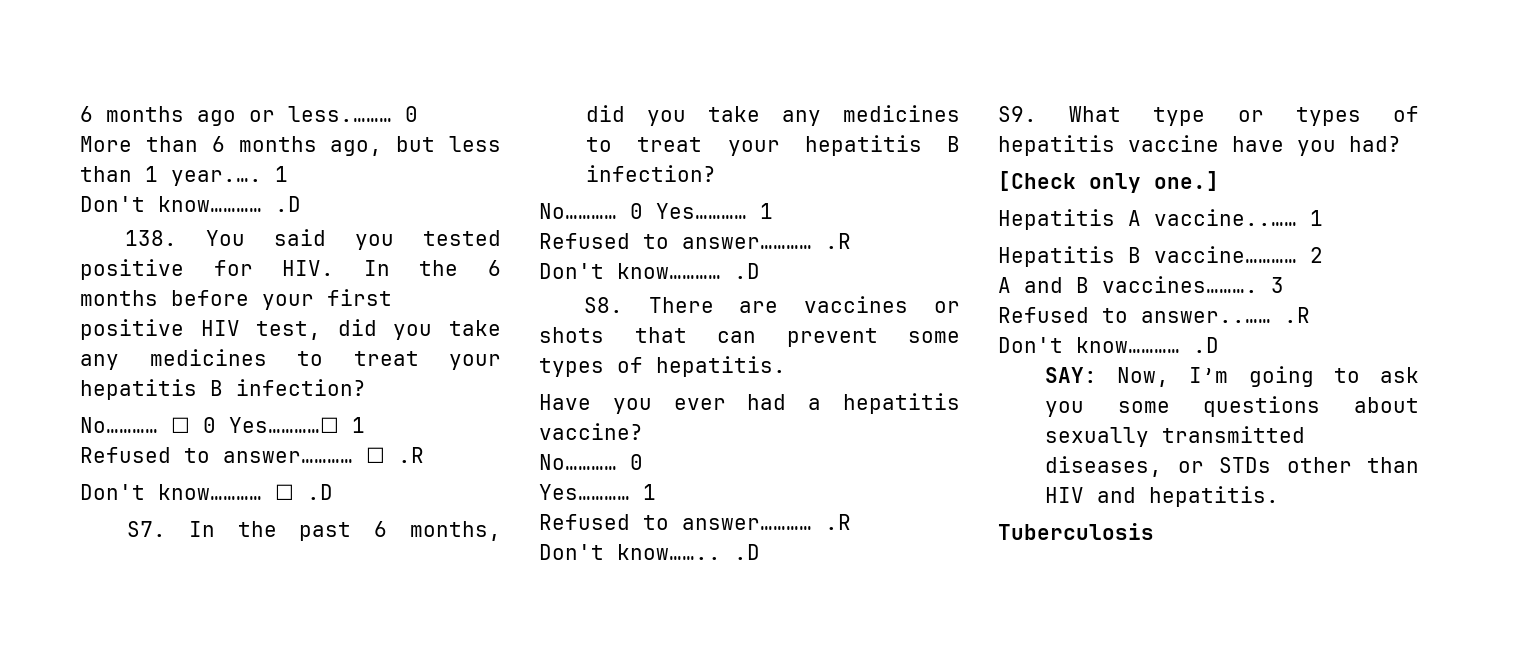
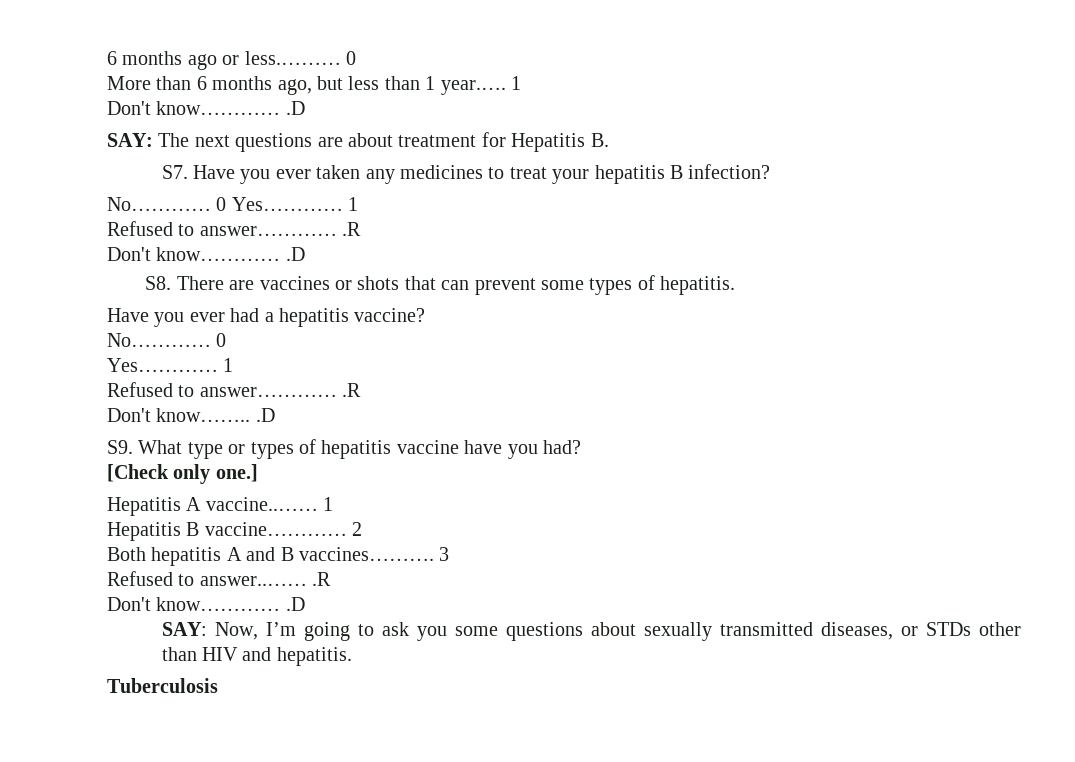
- 138. You said you tested positive for HIV. In the 6 months before your first positive HIV test, did you take any medicines to treat your hepatitis B infection?
- No………… ☐ 0 Yes…………☐ 1
- Refused to answer………… ☐ .R
- Don't know………… ☐ .D
- S7. In the past 6 months, did you take any medicines to treat your hepatitis B infection?
+ SAY: The next questions are about treatment for Hepatitis B.
+ S7. Have you ever taken any medicines to treat your hepatitis B infection?
- A and B vaccines……….
+ Both hepatitis A and B vaccines……….

